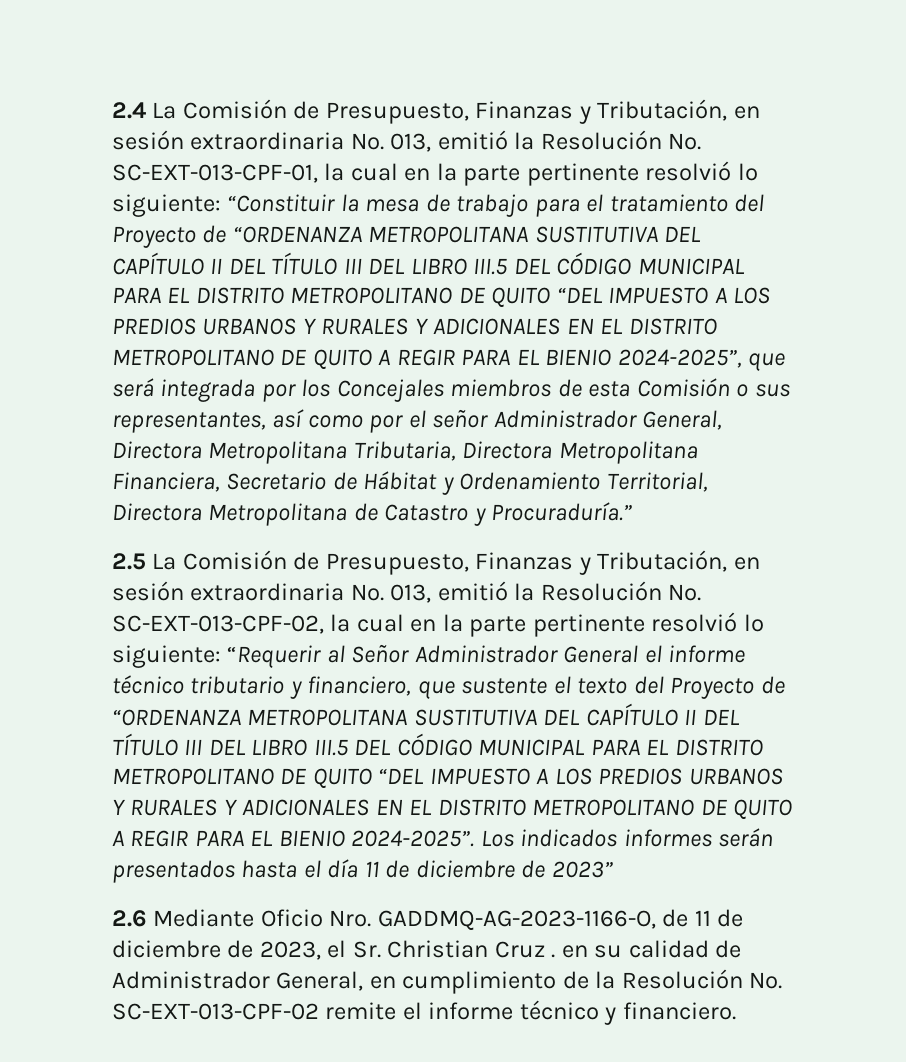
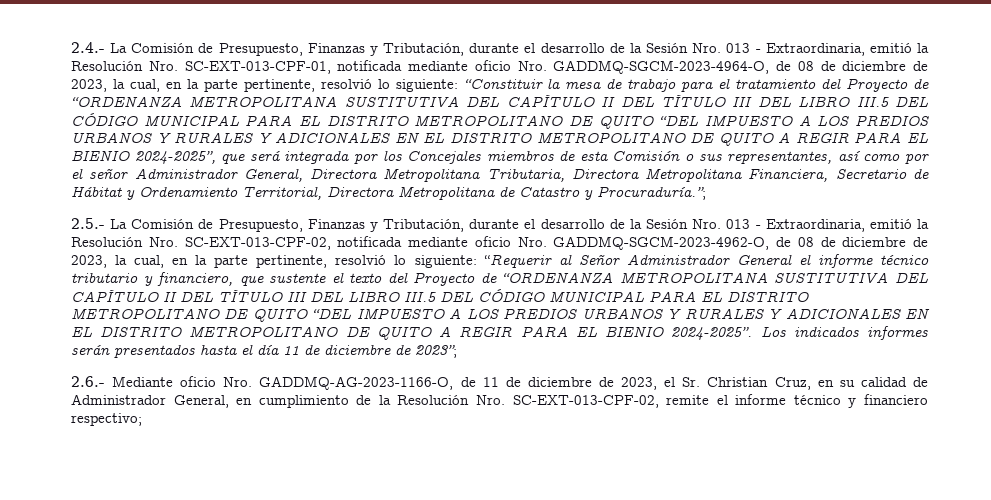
- 2.4 La Comisión de Presupuesto, Finanzas y Tributación, en sesión extraordinaria No. 013, emitió la Resolución No. SC-EXT-013-CPF-01, la cual en la parte pertinente resolvió lo siguiente:
+ 2.4.- La Comisión de Presupuesto, Finanzas y Tributación, durante el desarrollo de la Sesión Nro. 013 - Extraordinaria, emitió la Resolución Nro. SC-EXT-013-CPF-01, notificada mediante oficio Nro. GADDMQ-SGCM-2023-4964-O, de 08 de diciembre de 2023, la cual, en la parte pertinente, resolvió lo siguiente:
- “Constituir la mesa de trabajo para el tratamiento del Proyecto de “ORDENANZA METROPOLITANA SUSTITUTIVA DEL CAPÍTULO II DEL TÍTULO III DEL LIBRO III.5 DEL CÓDIGO MUNICIPAL PARA EL DISTRITO METROPOLITANO DE QUITO “DEL IMPUESTO A LOS PREDIOS URBANOS Y RURALES Y ADICIONALES EN EL DISTRITO METROPOLITANO DE QUITO A REGIR PARA EL BIENIO 2024-2025”, que será integrada por los Concejales miembros de esta Comisión o sus representantes, así como por el señor Administrador General, Directora Metropolitana Tributaria, Directora Metropolitana Financiera, Secretario de Hábitat y Ordenamiento Territorial, Directora Metropolitana de Catastro y Procuraduría.”
- 2.5 La Comisión de Presupuesto, Finanzas y Tributación, en sesión extraordinaria No. 013, emitió la Resolución No. SC-EXT-013-CPF-02, la cual en la parte pertinente resolvió lo siguiente:
+ “Constituir la mesa de trabajo para el tratamiento del Proyecto de “ORDENANZA METROPOLITANA SUSTITUTIVA DEL CAPÍTULO II DEL TÍTULO III DEL LIBRO III.5 DEL CÓDIGO MUNICIPAL PARA EL DISTRITO METROPOLITANO DE QUITO “DEL IMPUESTO A LOS PREDIOS URBANOS Y RURALES Y ADICIONALES EN EL DISTRITO METROPOLITANO DE QUITO A REGIR PARA EL BIENIO 2024-2025”, que será integrada por los Concejales miembros de esta Comisión o sus representantes, así como por el señor Administrador General, Directora Metropolitana Tributaria, Directora Metropolitana Financiera, Secretario de Hábitat y Ordenamiento Territorial, Directora Metropolitana de Catastro y Procuraduría.”;
+ 2.5.- La Comisión de Presupuesto, Finanzas y Tributación, durante el desarrollo de la Sesión Nro. 013 - Extraordinaria, emitió la Resolución Nro. SC-EXT-013-CPF-02, notificada mediante oficio Nro. GADDMQ-SGCM-2023-4962-O, de 08 de diciembre de 2023, la cual, en la parte pertinente, resolvió lo siguiente:
- Los indicados informes serán presentados hasta el día 11 de diciembre de 2023”
- 2.6 Mediante Oficio Nro. GADDMQ-AG-2023-1166-O, de 11 de diciembre de 2023, el Sr. Christian Cruz . en su calidad de Administrador General, en cumplimiento de la Resolución No. SC-EXT-013-CPF-02 remite el informe técnico y financiero.
+ Los indicados informes serán presentados hasta el día 11 de diciembre de 2023”;
+ 2.6.- Mediante oficio Nro. GADDMQ-AG-2023-1166-O, de 11 de diciembre de 2023, el Sr. Christian Cruz, en su calidad de Administrador General, en cumplimiento de la Resolución Nro. SC-EXT-013-CPF-02, remite el informe técnico y financiero respectivo;

